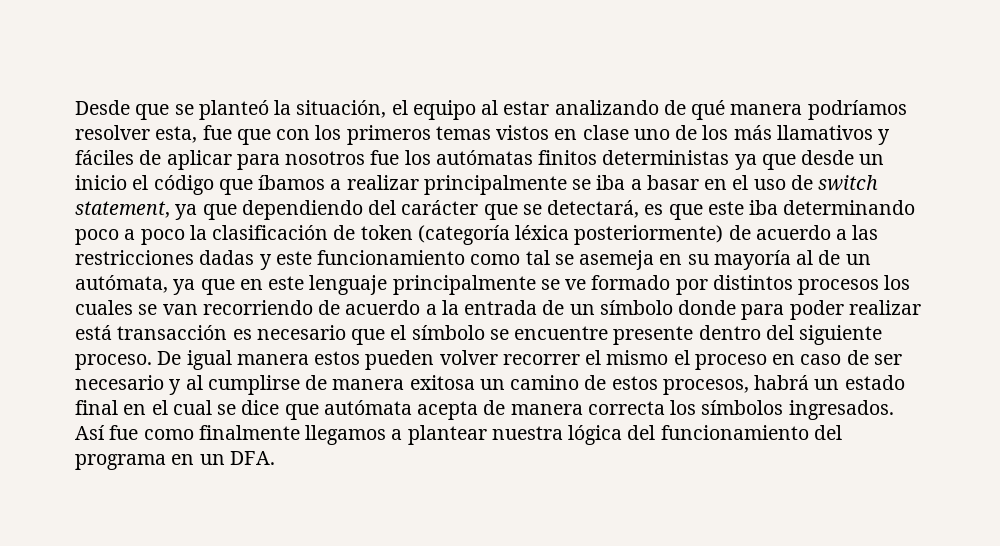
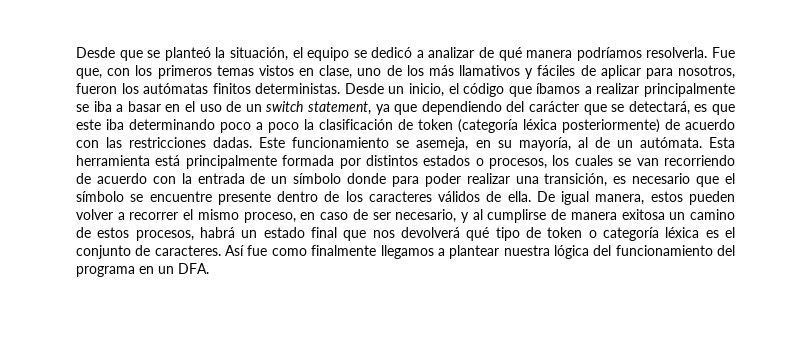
- Desde que se planteó la situación, el equipo al estar analizando de qué manera podríamos resolver esta, fue que con los primeros temas vistos en clase uno de los más llamativos y fáciles de aplicar para nosotros fue los autómatas finitos deterministas ya que desde un inicio el código que íbamos a realizar principalmente se iba a basar en el uso de switch statement, ya que dependiendo del carácter que se detectará, es que este iba determinando poco a poco la clasificación de token (categoría léxica posteriormente) de acuerdo a las restricciones dadas y este funcionamiento como tal se asemeja en su mayoría al de un autómata, ya que en este lenguaje principalmente se ve formado por distintos procesos los cuales se van recorriendo de acuerdo a la entrada de un símbolo donde para poder realizar está transacción es necesario que el símbolo se encuentre presente dentro del siguiente proceso.
+ Desde que se planteó la situación, el equipo se dedicó a analizar de qué manera podríamos resolverla. Fue que, con los primeros temas vistos en clase, uno de los más llamativos y fáciles de aplicar para nosotros, fueron los autómatas finitos deterministas. Desde un inicio, el código que íbamos a realizar principalmente se iba a basar en el uso de un switch statement, ya que dependiendo del carácter que se detectará, es que este iba determinando poco a poco la clasificación de token (categoría léxica posteriormente) de acuerdo con las restricciones dadas. Este funcionamiento se asemeja, en su mayoría, al de un autómata. Esta herramienta está principalmente formada por distintos estados o procesos, los cuales se van recorriendo de acuerdo con la entrada de un símbolo donde para poder realizar una transición, es necesario que el símbolo se encuentre presente dentro de los caracteres válidos de ella.
- De igual manera estos pueden volver recorrer el mismo el proceso en caso de ser necesario y al cumplirse de manera exitosa un camino de estos procesos, habrá un estado final en el cual se dice que autómata acepta de manera correcta los símbolos ingresados.
+ De igual manera, estos pueden volver a recorrer el mismo proceso, en caso de ser necesario, y al cumplirse de manera exitosa un camino de estos procesos, habrá un estado final que nos devolverá qué tipo de token o categoría léxica es el conjunto de caracteres.

